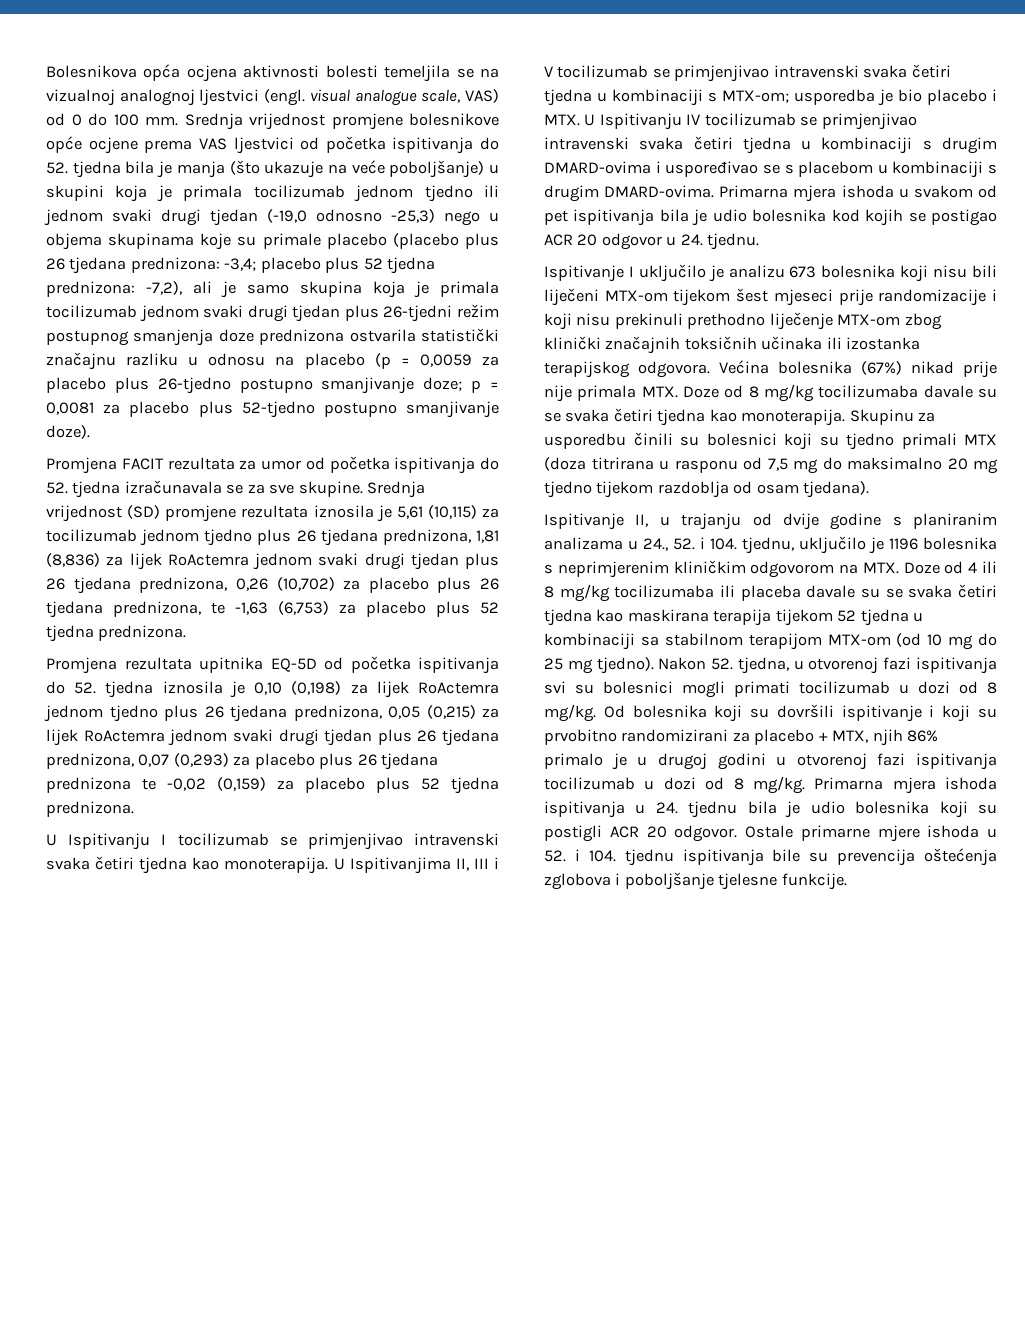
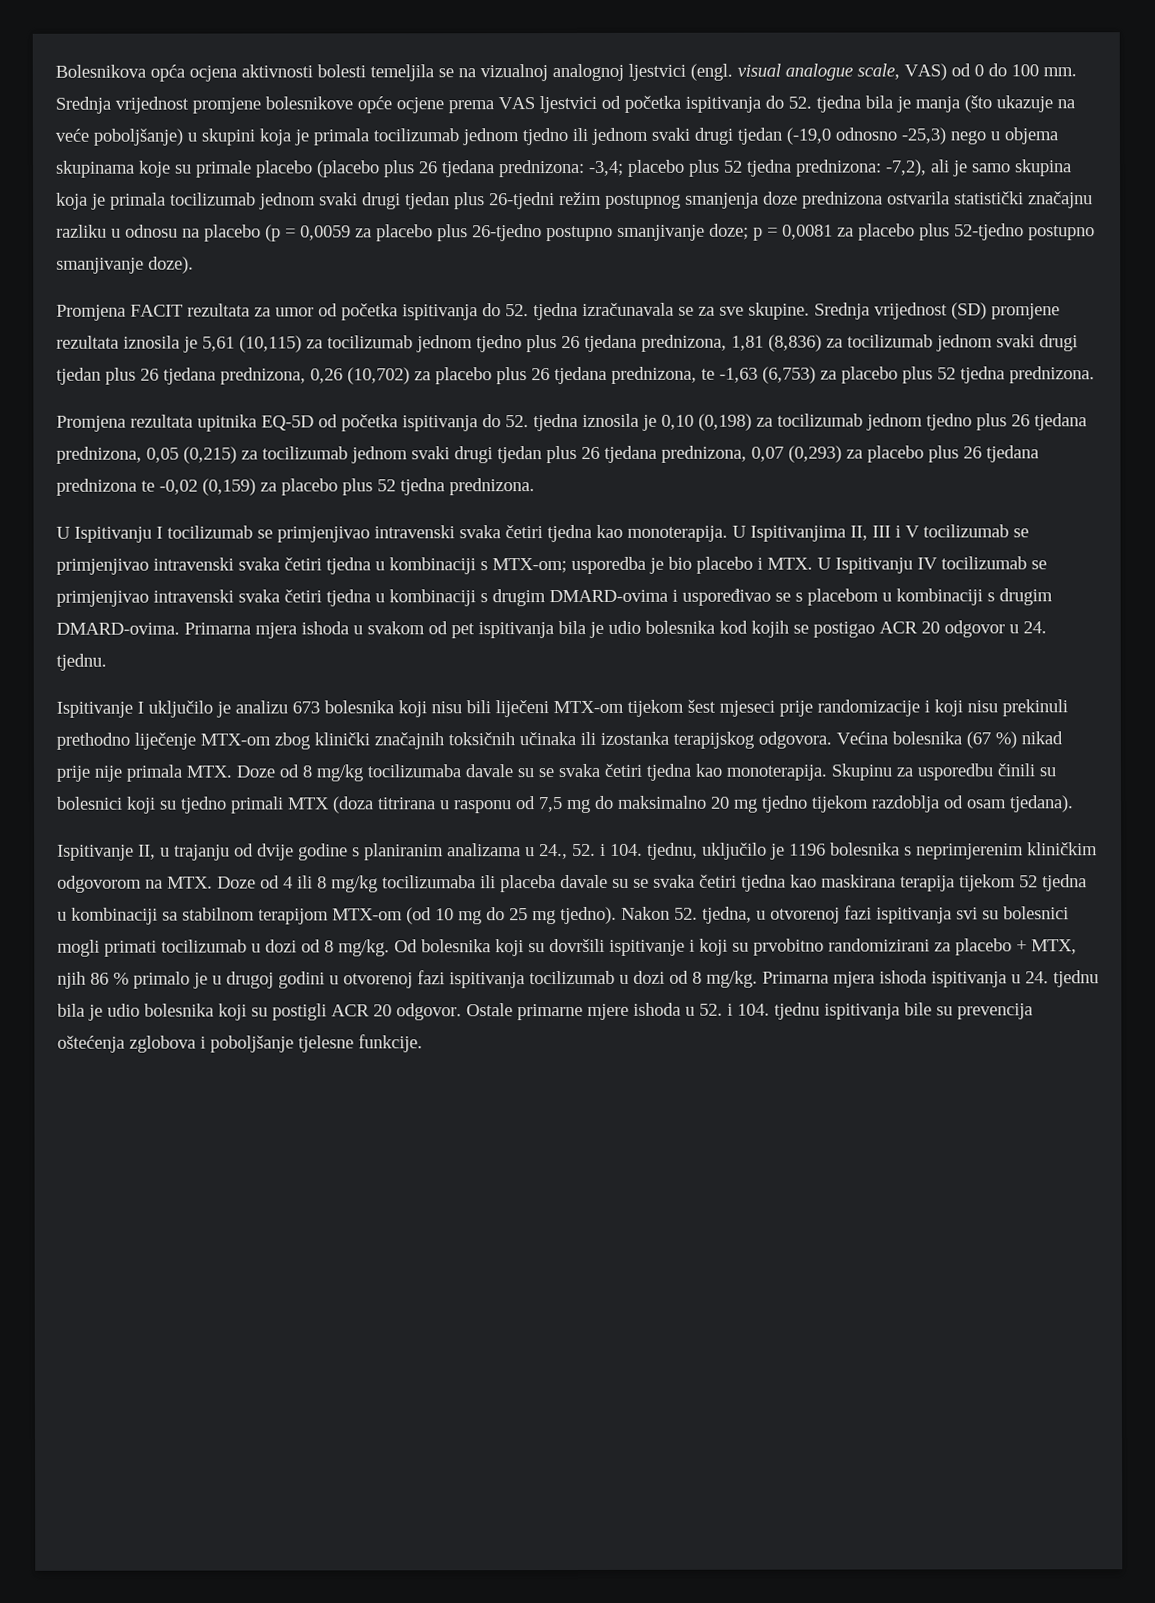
- Srednja vrijednost (SD) promjene rezultata iznosila je 5,61 (10,115) za tocilizumab jednom tjedno plus 26 tjedana prednizona, 1,81 (8,836) za lijek RoActemra jednom svaki drugi tjedan plus 26 tjedana prednizona, 0,26 (10,702) za placebo plus 26 tjedana prednizona, te -1,63 (6,753) za placebo plus 52 tjedna prednizona.
+ Srednja vrijednost (SD) promjene rezultata iznosila je 5,61 (10,115) za tocilizumab jednom tjedno plus 26 tjedana prednizona, 1,81 (8,836) za tocilizumab jednom svaki drugi tjedan plus 26 tjedana prednizona, 0,26 (10,702) za placebo plus 26 tjedana prednizona, te -1,63 (6,753) za placebo plus 52 tjedna prednizona.
- Promjena rezultata upitnika EQ-5D od početka ispitivanja do 52. tjedna iznosila je 0,10 (0,198) za lijek RoActemra jednom tjedno plus 26 tjedana prednizona, 0,05 (0,215) za lijek RoActemra jednom svaki drugi tjedan plus 26 tjedana prednizona, 0,07 (0,293) za placebo plus 26 tjedana prednizona te -0,02 (0,159) za placebo plus 52 tjedna prednizona.
+ Promjena rezultata upitnika EQ-5D od početka ispitivanja do 52. tjedna iznosila je 0,10 (0,198) za tocilizumab jednom tjedno plus 26 tjedana prednizona, 0,05 (0,215) za tocilizumab jednom svaki drugi tjedan plus 26 tjedana prednizona, 0,07 (0,293) za placebo plus 26 tjedana prednizona te -0,02 (0,159) za placebo plus 52 tjedna prednizona.
- Većina bolesnika (67%) nikad prije nije primala MTX. Doze od 8 mg/kg tocilizumaba davale su se svaka četiri tjedna kao monoterapija.
+ Većina bolesnika (67 %) nikad prije nije primala MTX. Doze od 8 mg/kg tocilizumaba davale su se svaka četiri tjedna kao monoterapija.
- Od bolesnika koji su dovršili ispitivanje i koji su prvobitno randomizirani za placebo + MTX, njih 86% primalo je u drugoj godini u otvorenoj fazi ispitivanja tocilizumab u dozi od 8 mg/kg.
+ Od bolesnika koji su dovršili ispitivanje i koji su prvobitno randomizirani za placebo + MTX, njih 86 % primalo je u drugoj godini u otvorenoj fazi ispitivanja tocilizumab u dozi od 8 mg/kg.

